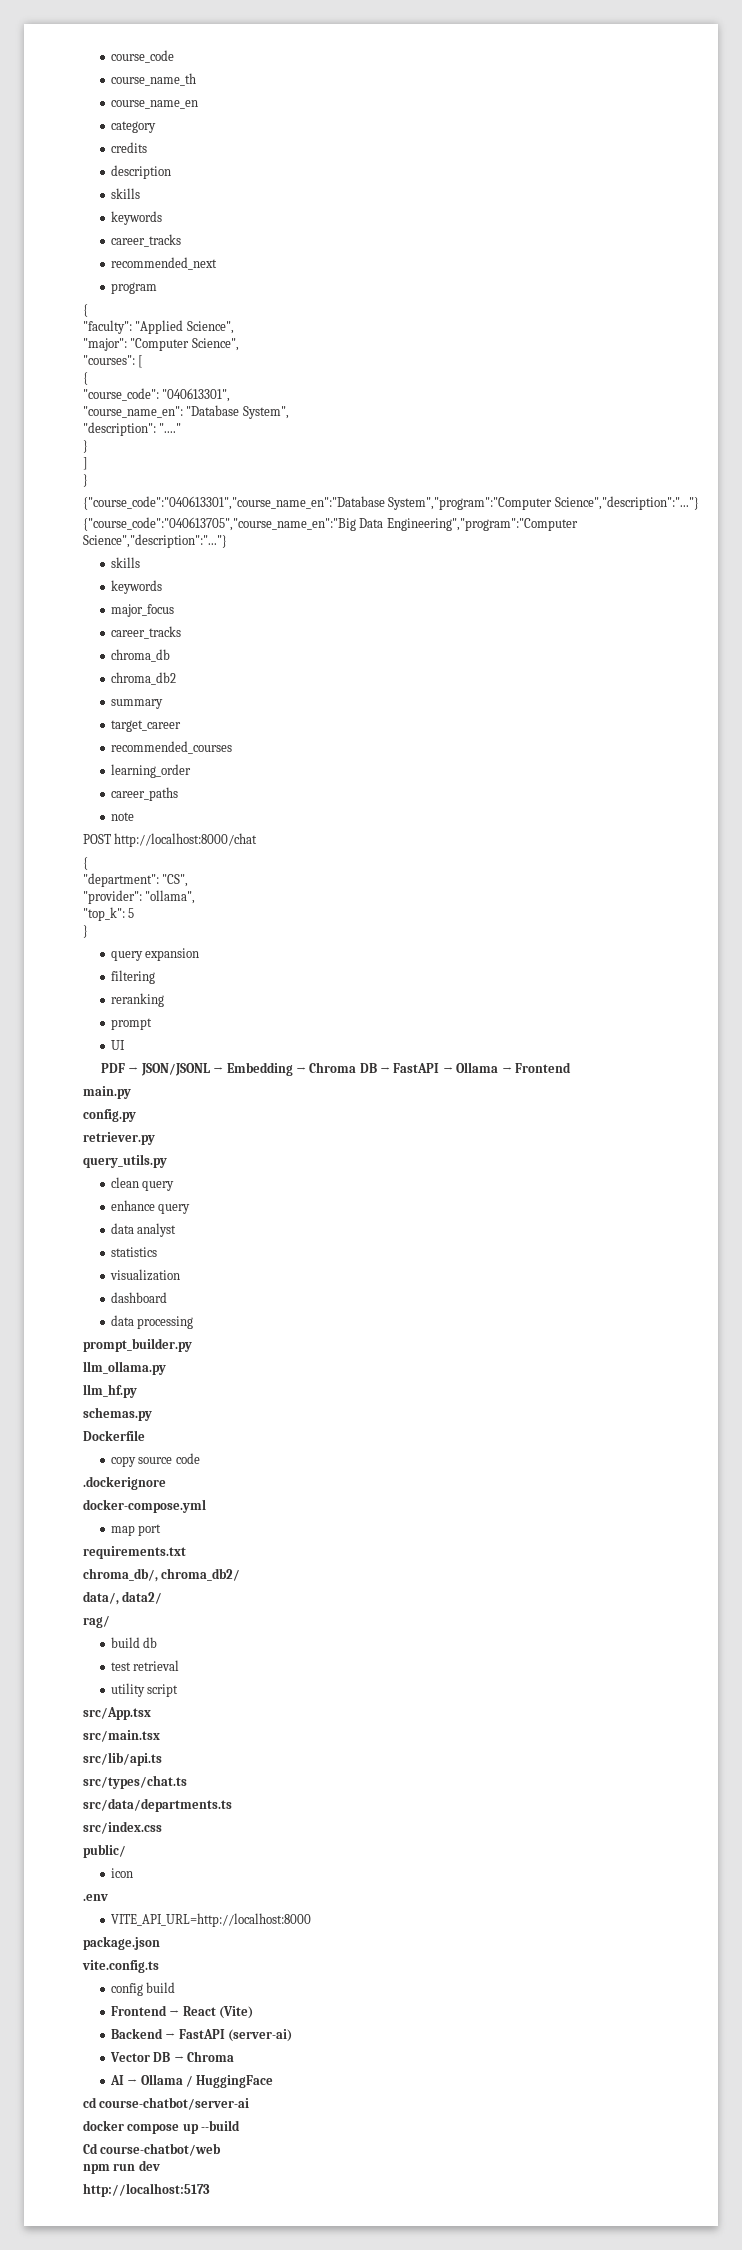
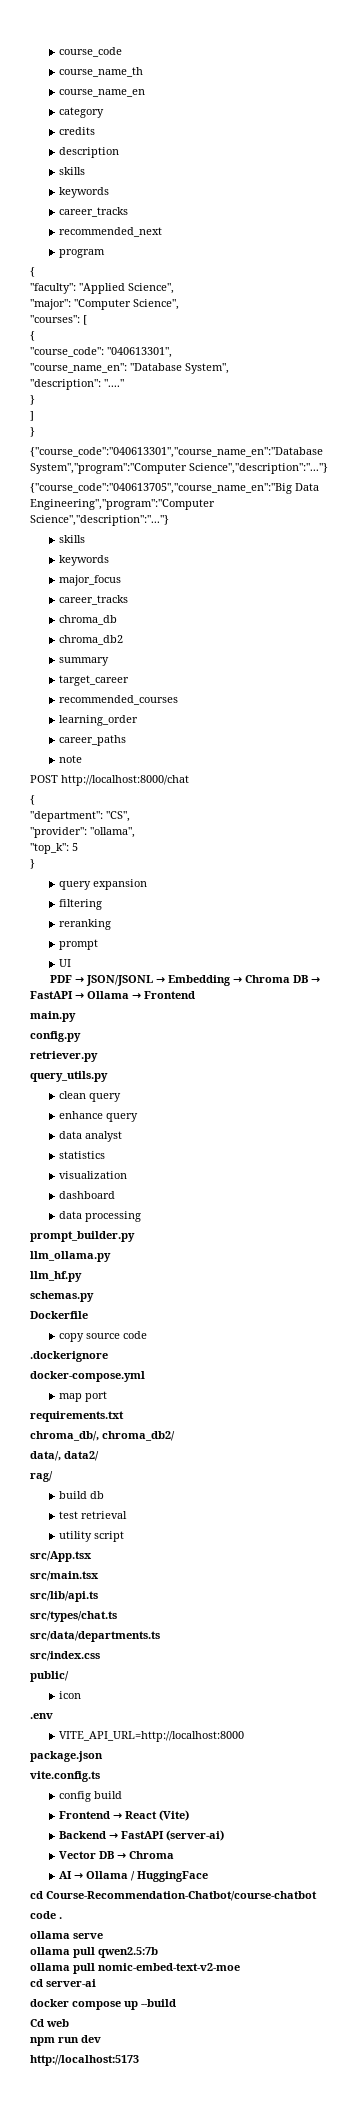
- cd course-chatbot/server-ai
+ cd Course-Recommendation-Chatbot/course-chatbot
+ code .
+ ollama serve
+ ollama pull qwen2.5:7b
+ ollama pull nomic-embed-text-v2-moe
+ cd server-ai
- Cd course-chatbot/web
+ Cd web

